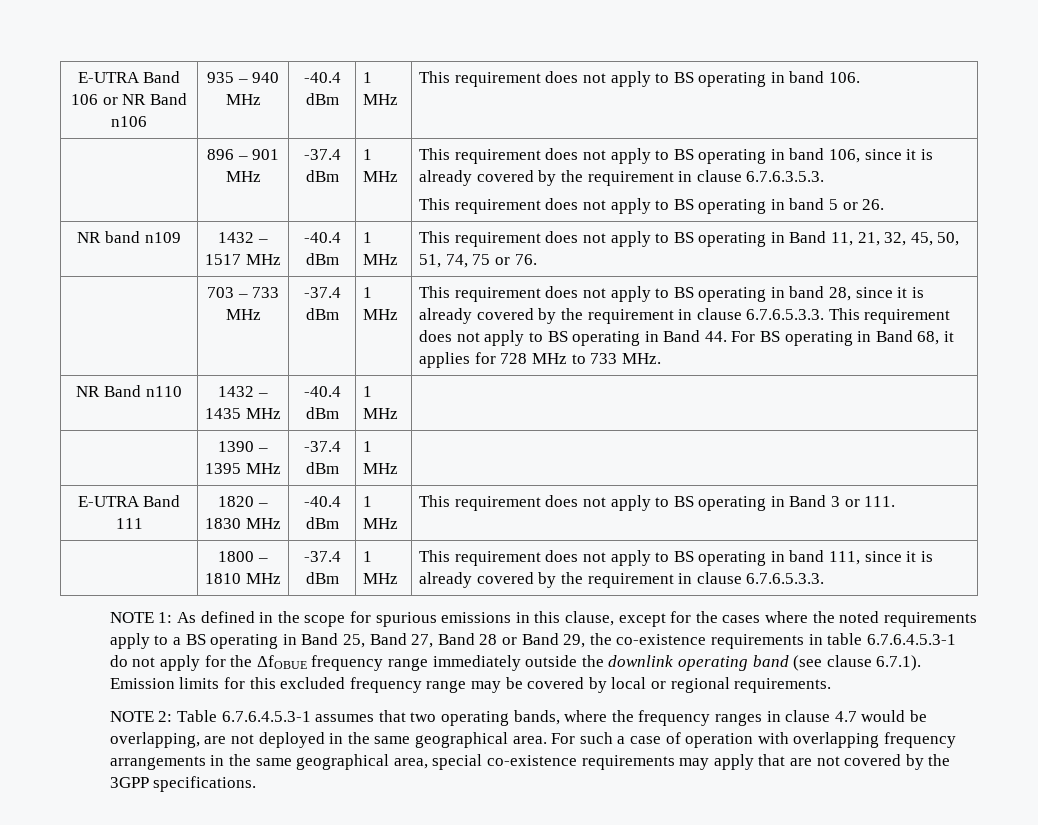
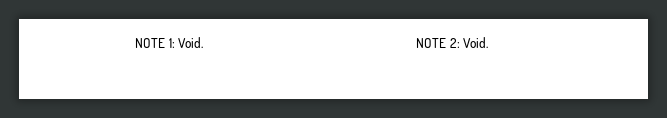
- E-UTRA Band 106 or NR Band n106 | 935 – 940 MHz | -40.4 dBm | 1 MHz | This requirement does not apply to BS operating in band 106.
- | 896 – 901 MHz | -37.4 dBm | 1 MHz | This requirement does not apply to BS operating in band 106, since it is already covered by the requirement in clause 6.7.6.3.5.3.
- This requirement does not apply to BS operating in band 5 or 26.
- NR band n109 | 1432 – 1517 MHz | -40.4 dBm | 1 MHz | This requirement does not apply to BS operating in Band 11, 21, 32, 45, 50, 51, 74, 75 or 76.
- | 703 – 733 MHz | -37.4 dBm | 1 MHz | This requirement does not apply to BS operating in band 28, since it is already covered by the requirement in clause 6.7.6.5.3.3. This requirement does not apply to BS operating in Band 44. For BS operating in Band 68, it applies for 728 MHz to 733 MHz.
- NR Band n110 | 1432 – 1435 MHz | -40.4 dBm | 1 MHz |
- | 1390 – 1395 MHz | -37.4 dBm | 1 MHz |
- E-UTRA Band 111 | 1820 – 1830 MHz | -40.4 dBm | 1 MHz | This requirement does not apply to BS operating in Band 3 or 111.
- | 1800 – 1810 MHz | -37.4 dBm | 1 MHz | This requirement does not apply to BS operating in band 111, since it is already covered by the requirement in clause 6.7.6.5.3.3.
- NOTE 1: As defined in the scope for spurious emissions in this clause, except for the cases where the noted requirements apply to a BS operating in Band 25, Band 27, Band 28 or Band 29, the co-existence requirements in table 6.7.6.4.5.3-1 do not apply for the ΔfOBUE frequency range immediately outside the downlink operating band (see clause 6.7.1). Emission limits for this excluded frequency range may be covered by local or regional requirements.
- NOTE 2: Table 6.7.6.4.5.3-1 assumes that two operating bands, where the frequency ranges in clause 4.7 would be overlapping, are not deployed in the same geographical area. For such a case of operation with overlapping frequency arrangements in the same geographical area, special co-existence requirements may apply that are not covered by the 3GPP specifications.
+ NOTE 1: Void.
+ NOTE 2: Void.

